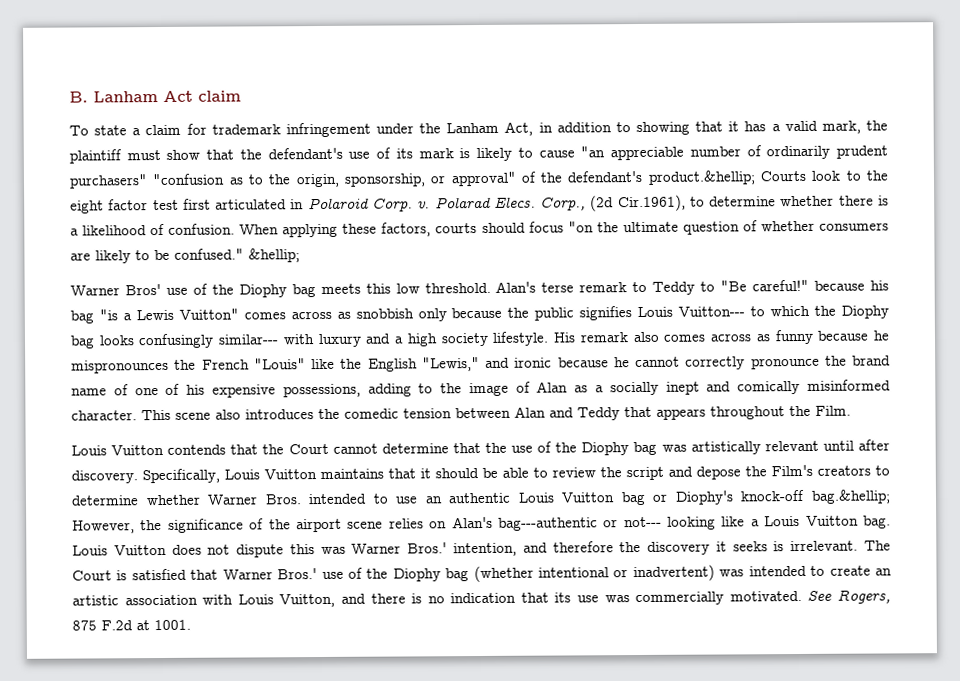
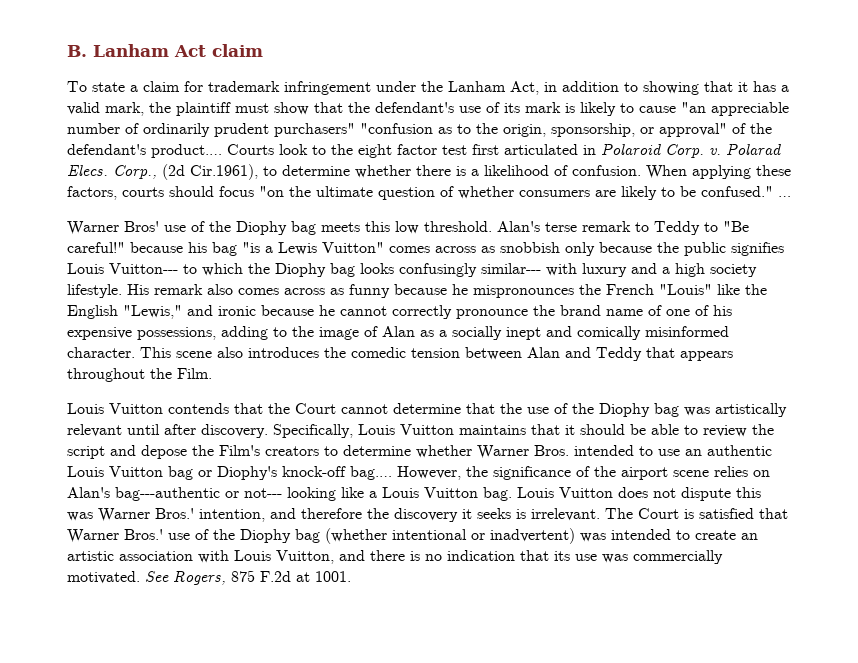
- To state a claim for trademark infringement under the Lanham Act, in addition to showing that it has a valid mark, the plaintiff must show that the defendant's use of its mark is likely to cause "an appreciable number of ordinarily prudent purchasers" "confusion as to the origin, sponsorship, or approval" of the defendant's product.&hellip;
+ To state a claim for trademark infringement under the Lanham Act, in addition to showing that it has a valid mark, the plaintiff must show that the defendant's use of its mark is likely to cause "an appreciable number of ordinarily prudent purchasers" "confusion as to the origin, sponsorship, or approval" of the defendant's product.…
- &hellip;
+ …
- Specifically, Louis Vuitton maintains that it should be able to review the script and depose the Film's creators to determine whether Warner Bros. intended to use an authentic Louis Vuitton bag or Diophy's knock-off bag.&hellip; However, the significance of the airport scene relies on Alan's bag---authentic or not--- looking like a Louis Vuitton bag.
+ Specifically, Louis Vuitton maintains that it should be able to review the script and depose the Film's creators to determine whether Warner Bros. intended to use an authentic Louis Vuitton bag or Diophy's knock-off bag.… However, the significance of the airport scene relies on Alan's bag---authentic or not--- looking like a Louis Vuitton bag.

